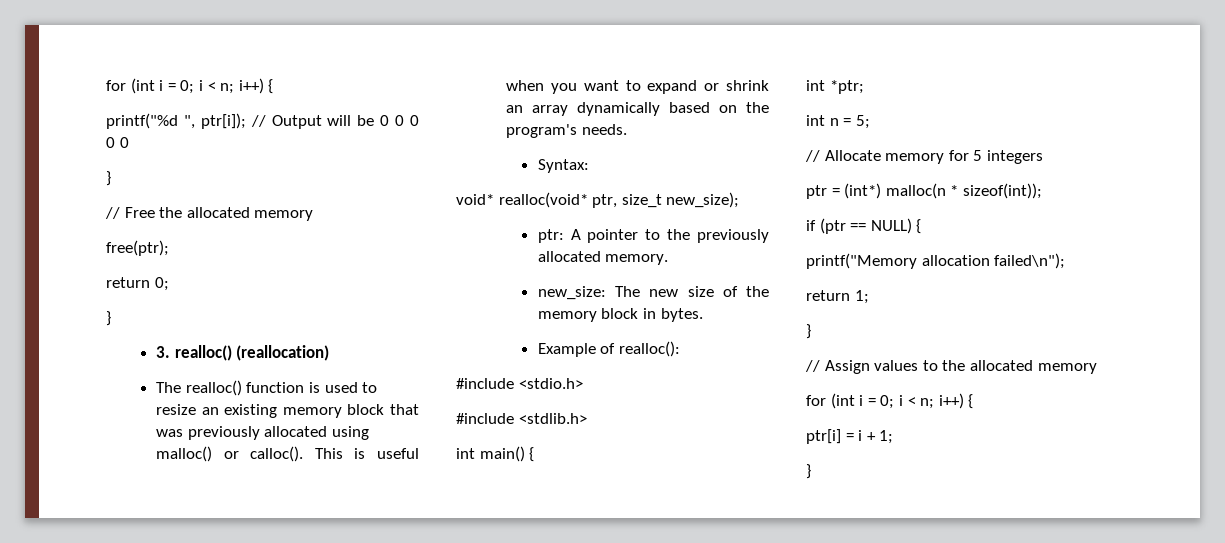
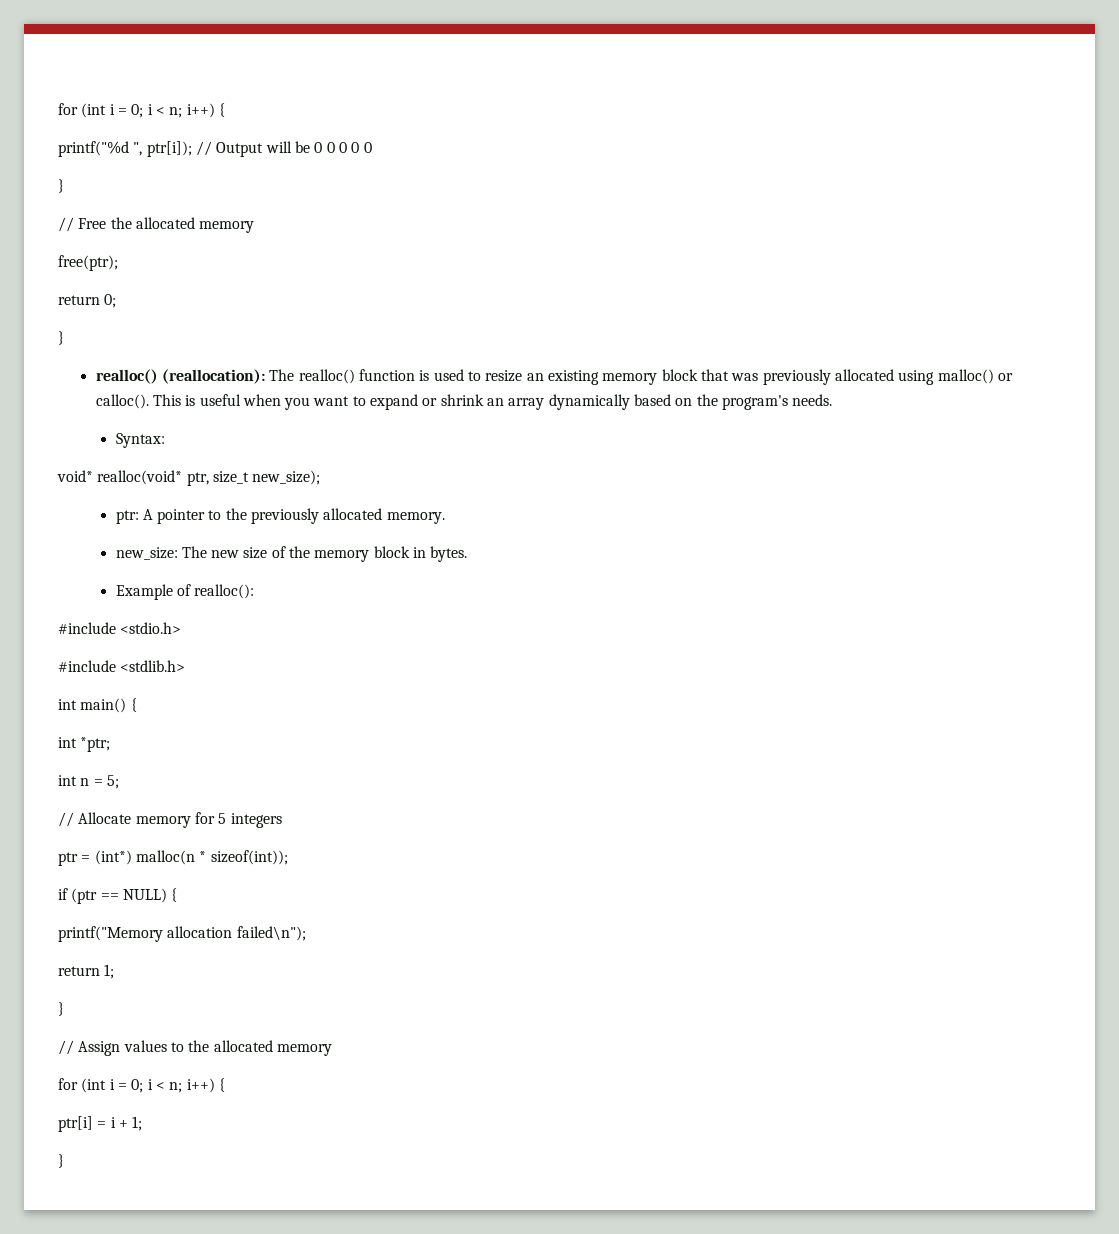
- 3. realloc() (reallocation)
- The realloc() function is used to resize an existing memory block that was previously allocated using malloc() or calloc().
+ realloc() (reallocation): The realloc() function is used to resize an existing memory block that was previously allocated using malloc() or calloc().

